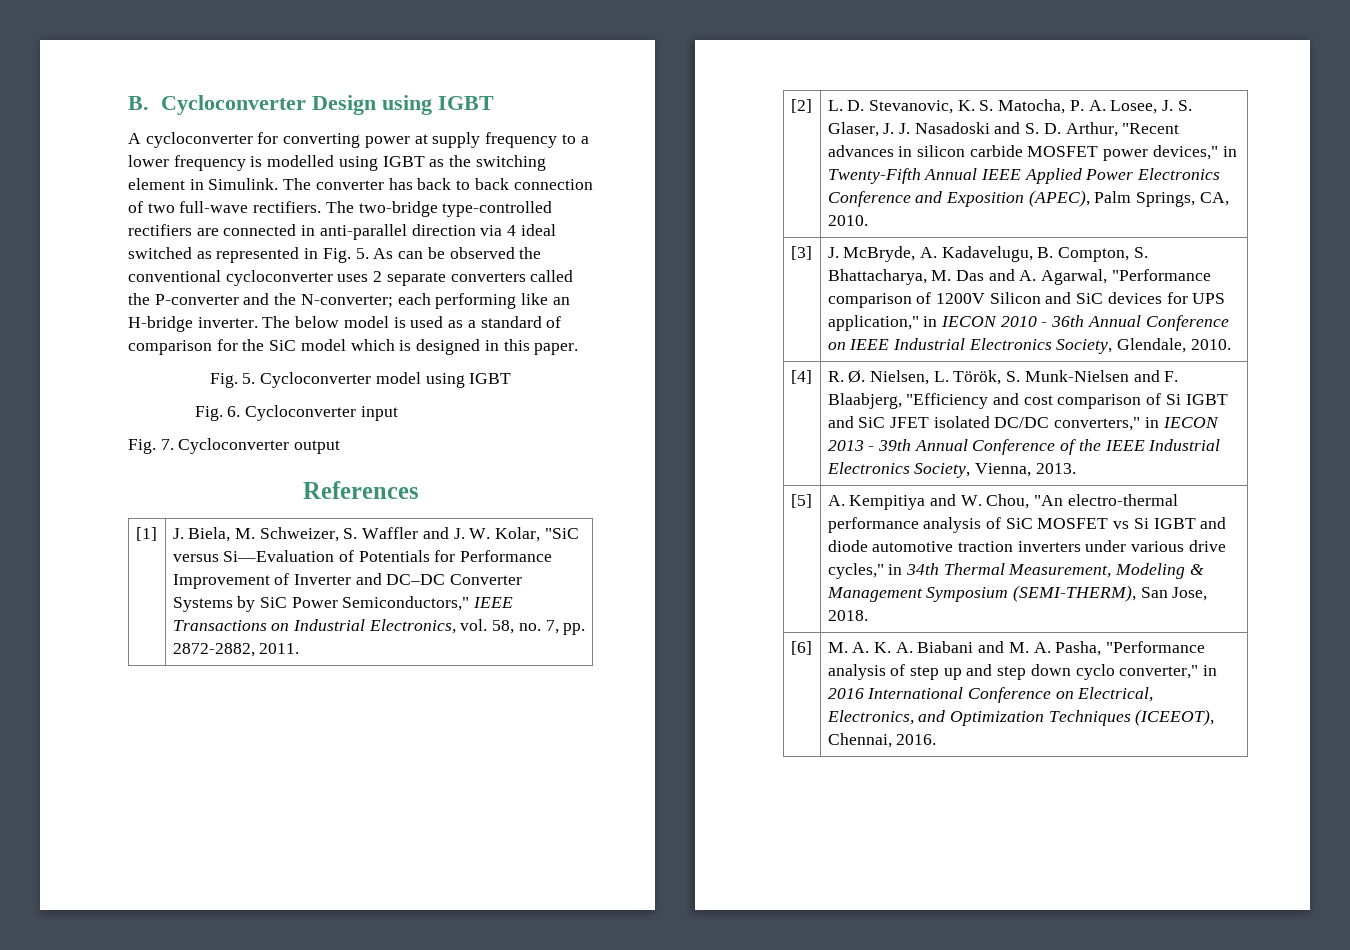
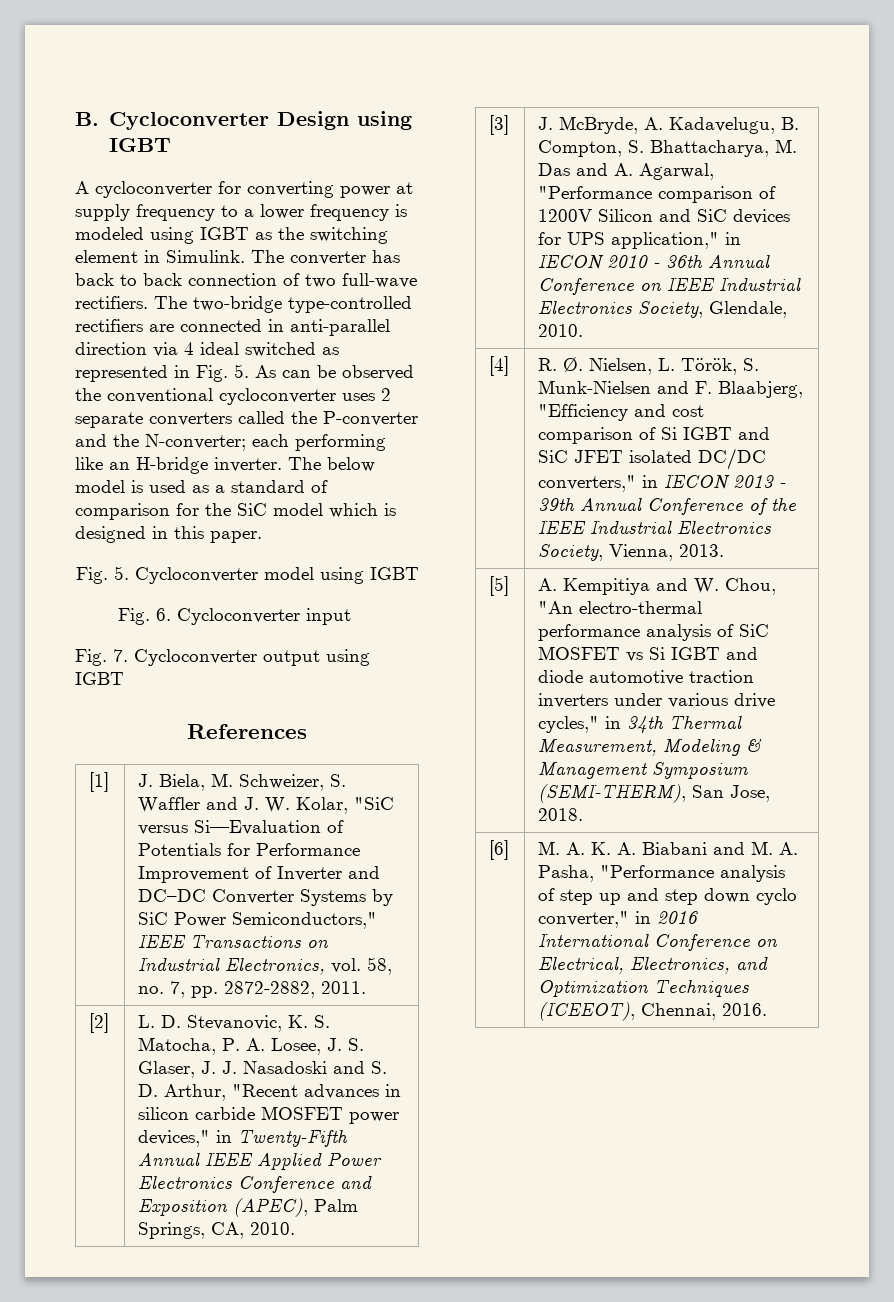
- A cycloconverter for converting power at supply frequency to a lower frequency is modelled using IGBT as the switching element in Simulink.
+ A cycloconverter for converting power at supply frequency to a lower frequency is modeled using IGBT as the switching element in Simulink.
- Fig. 7. Cycloconverter output
+ Fig. 7. Cycloconverter output using IGBT

